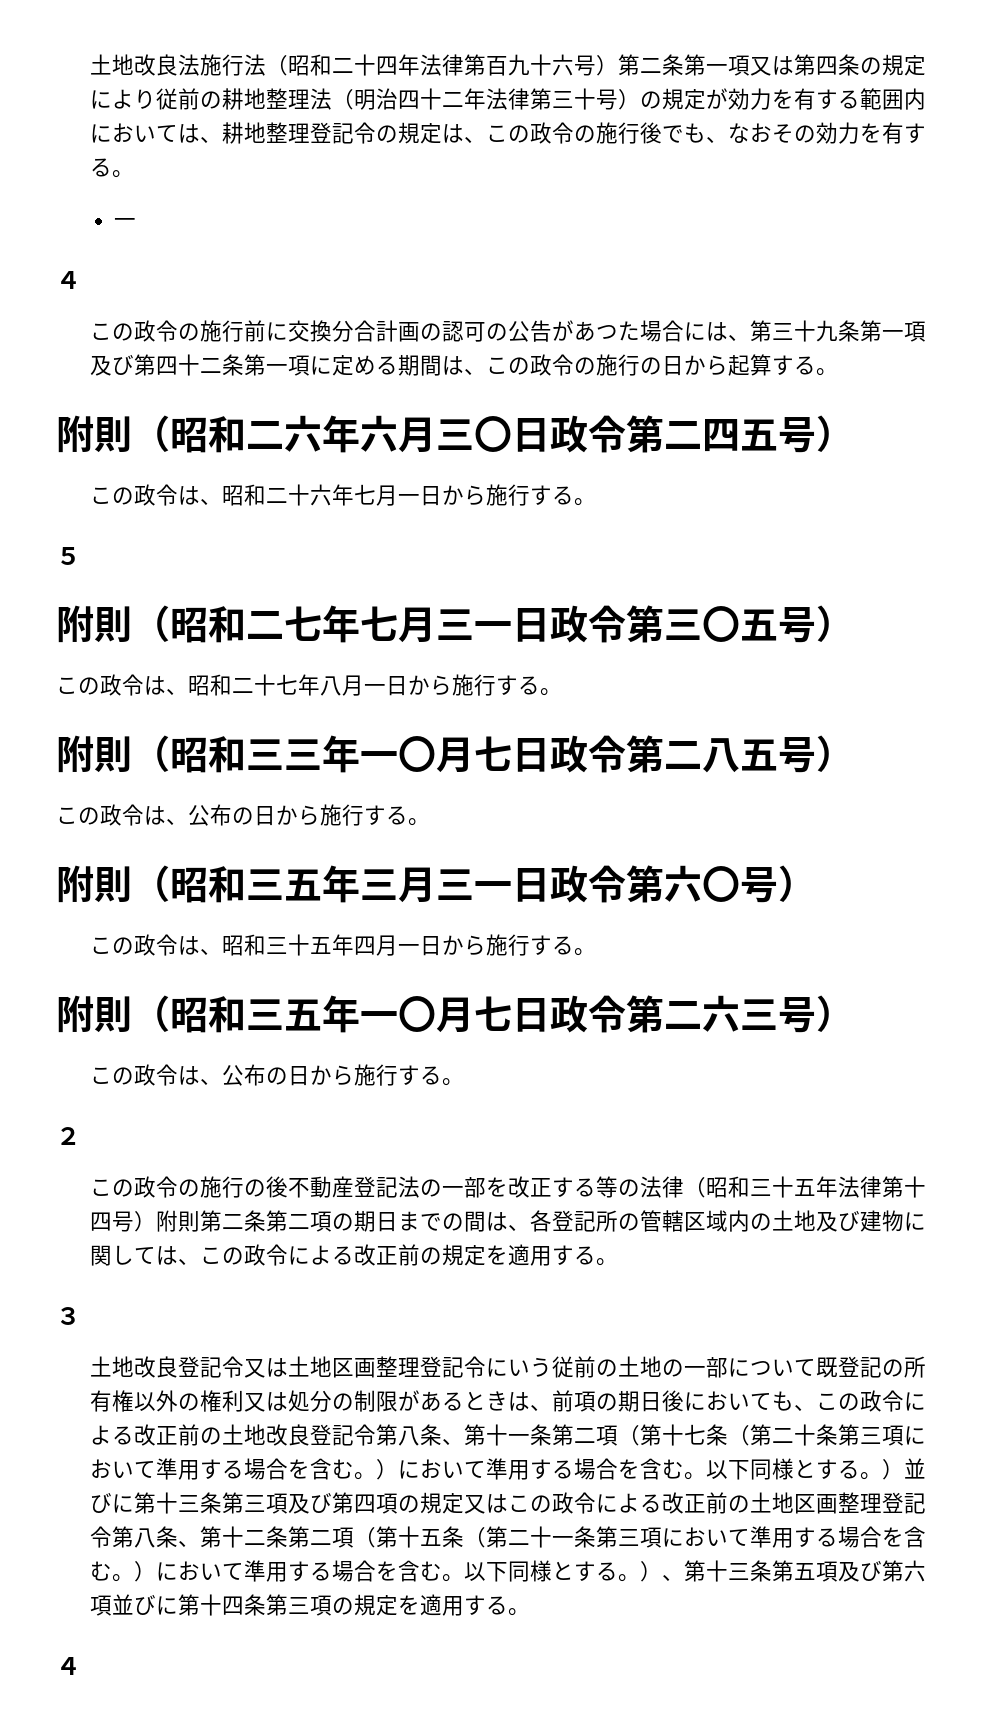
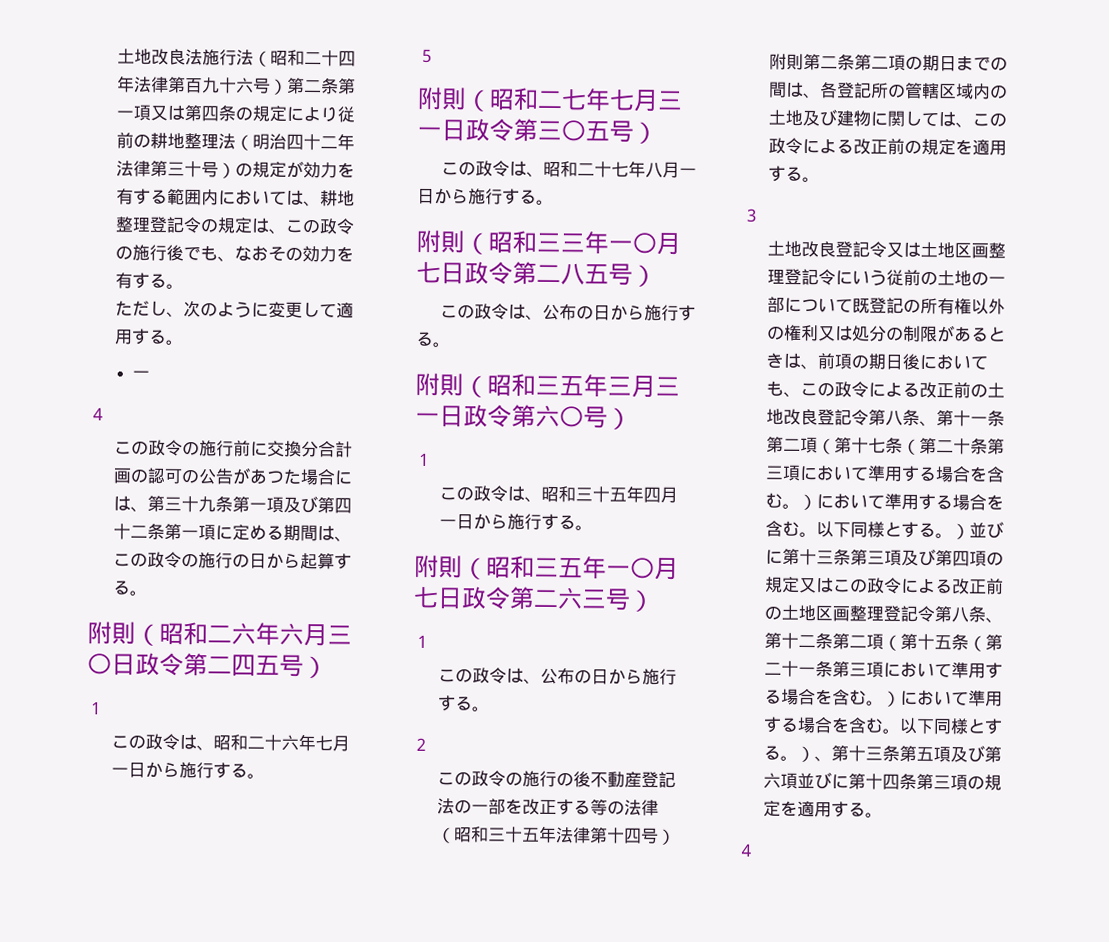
+ ただし、次のように変更して適用する。
  附則（昭和二六年六月三〇日政令第二四五号）
+ １
  附則（昭和三五年三月三一日政令第六〇号）
+ １
  附則（昭和三五年一〇月七日政令第二六三号）
+ １

